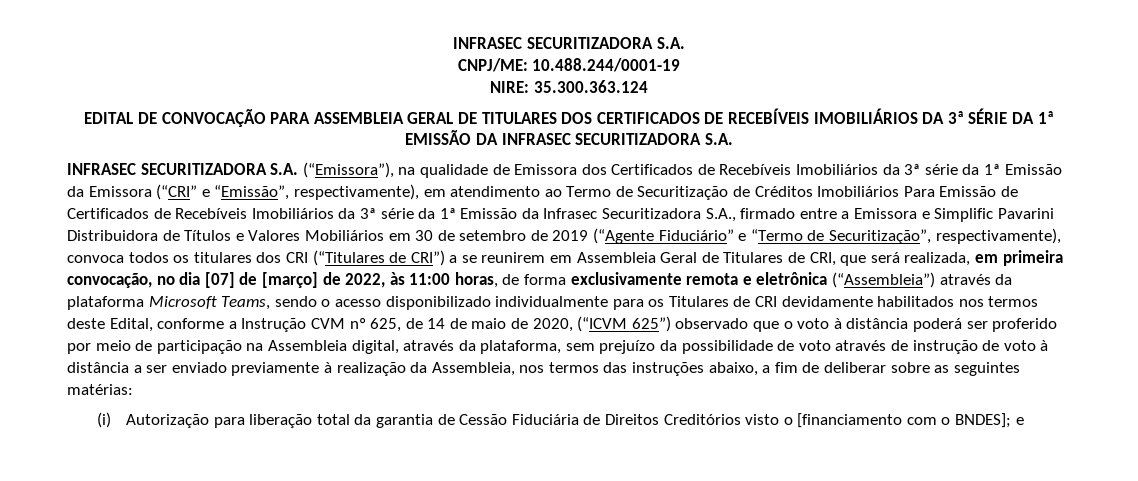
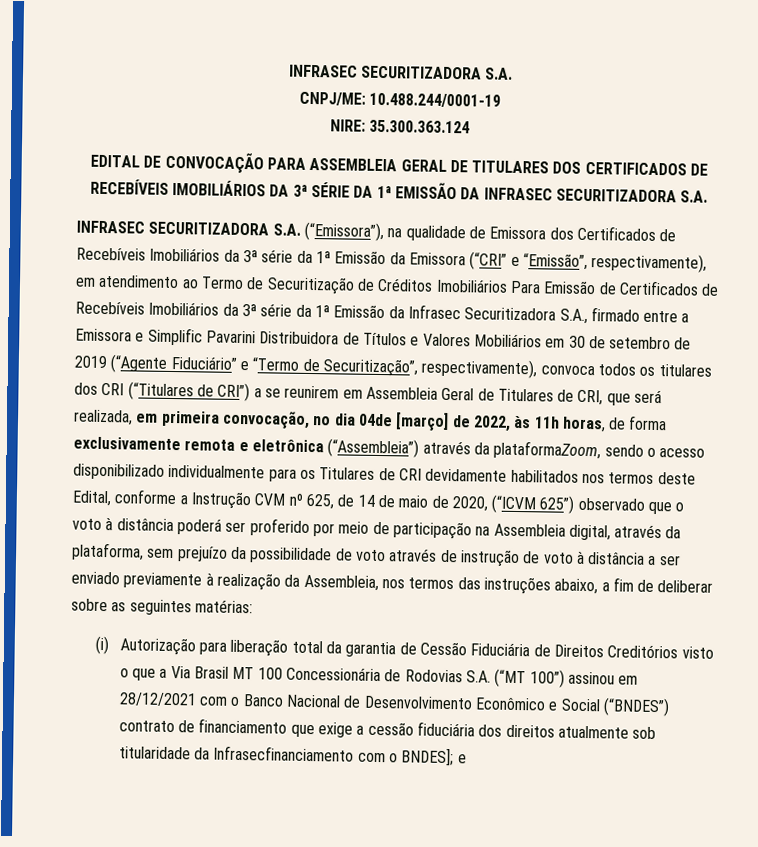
- INFRASEC SECURITIZADORA S.A. (“Emissora”), na qualidade de Emissora dos Certificados de Recebíveis Imobiliários da 3ª série da 1ª Emissão da Emissora (“CRI” e “Emissão”, respectivamente), em atendimento ao Termo de Securitização de Créditos Imobiliários Para Emissão de Certificados de Recebíveis Imobiliários da 3ª série da 1ª Emissão da Infrasec Securitizadora S.A., firmado entre a Emissora e Simplific Pavarini Distribuidora de Títulos e Valores Mobiliários em 30 de setembro de 2019 (“Agente Fiduciário” e “Termo de Securitização”, respectivamente), convoca todos os titulares dos CRI (“Titulares de CRI”) a se reunirem em Assembleia Geral de Titulares de CRI, que será realizada, em primeira convocação, no dia [07] de [março] de 2022, às 11:00 horas, de forma exclusivamente remota e eletrônica (“Assembleia”) através da plataforma Microsoft Teams, sendo o acesso disponibilizado individualmente para os Titulares de CRI devidamente habilitados nos termos deste Edital, conforme a Instrução CVM nº 625, de 14 de maio de 2020, (“ICVM 625”) observado que o voto à distância poderá ser proferido por meio de participação na Assembleia digital, através da plataforma, sem prejuízo da possibilidade de voto através de instrução de voto à distância a ser enviado previamente à realização da Assembleia, nos termos das instruções abaixo, a fim de deliberar sobre as seguintes matérias:
+ INFRASEC SECURITIZADORA S.A. (“Emissora”), na qualidade de Emissora dos Certificados de Recebíveis Imobiliários da 3ª série da 1ª Emissão da Emissora (“CRI” e “Emissão”, respectivamente), em atendimento ao Termo de Securitização de Créditos Imobiliários Para Emissão de Certificados de Recebíveis Imobiliários da 3ª série da 1ª Emissão da Infrasec Securitizadora S.A., firmado entre a Emissora e Simplific Pavarini Distribuidora de Títulos e Valores Mobiliários em 30 de setembro de 2019 (“Agente Fiduciário” e “Termo de Securitização”, respectivamente), convoca todos os titulares dos CRI (“Titulares de CRI”) a se reunirem em Assembleia Geral de Titulares de CRI, que será realizada, em primeira convocação, no dia 04de [março] de 2022, às 11h horas, de forma exclusivamente remota e eletrônica (“Assembleia”) através da plataformaZoom, sendo o acesso disponibilizado individualmente para os Titulares de CRI devidamente habilitados nos termos deste Edital, conforme a Instrução CVM nº 625, de 14 de maio de 2020, (“ICVM 625”) observado que o voto à distância poderá ser proferido por meio de participação na Assembleia digital, através da plataforma, sem prejuízo da possibilidade de voto através de instrução de voto à distância a ser enviado previamente à realização da Assembleia, nos termos das instruções abaixo, a fim de deliberar sobre as seguintes matérias:
- (i) Autorização para liberação total da garantia de Cessão Fiduciária de Direitos Creditórios visto o [financiamento com o BNDES]; e
+ (i) Autorização para liberação total da garantia de Cessão Fiduciária de Direitos Creditórios visto o que a Via Brasil MT 100 Concessionária de Rodovias S.A. (“MT 100”) assinou em 28/12/2021 com o Banco Nacional de Desenvolvimento Econômico e Social (“BNDES”) contrato de financiamento que exige a cessão fiduciária dos direitos atualmente sob titularidade da Infrasecfinanciamento com o BNDES]; e

